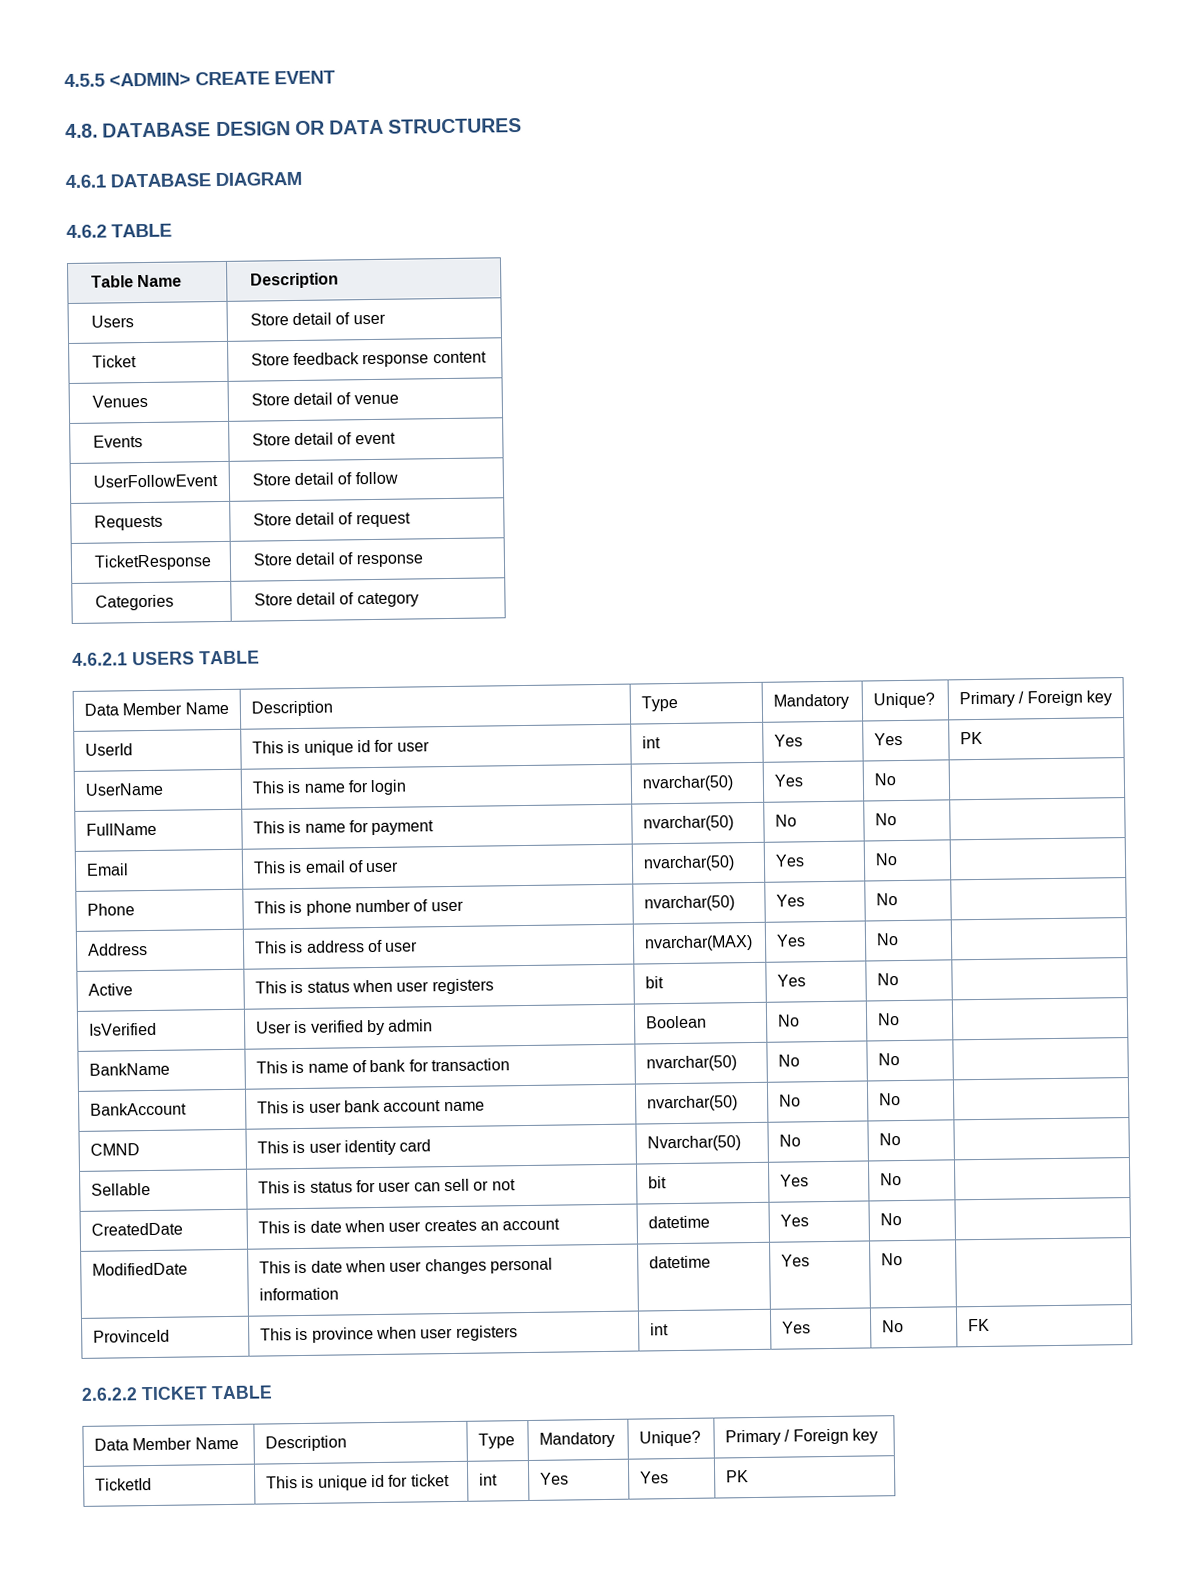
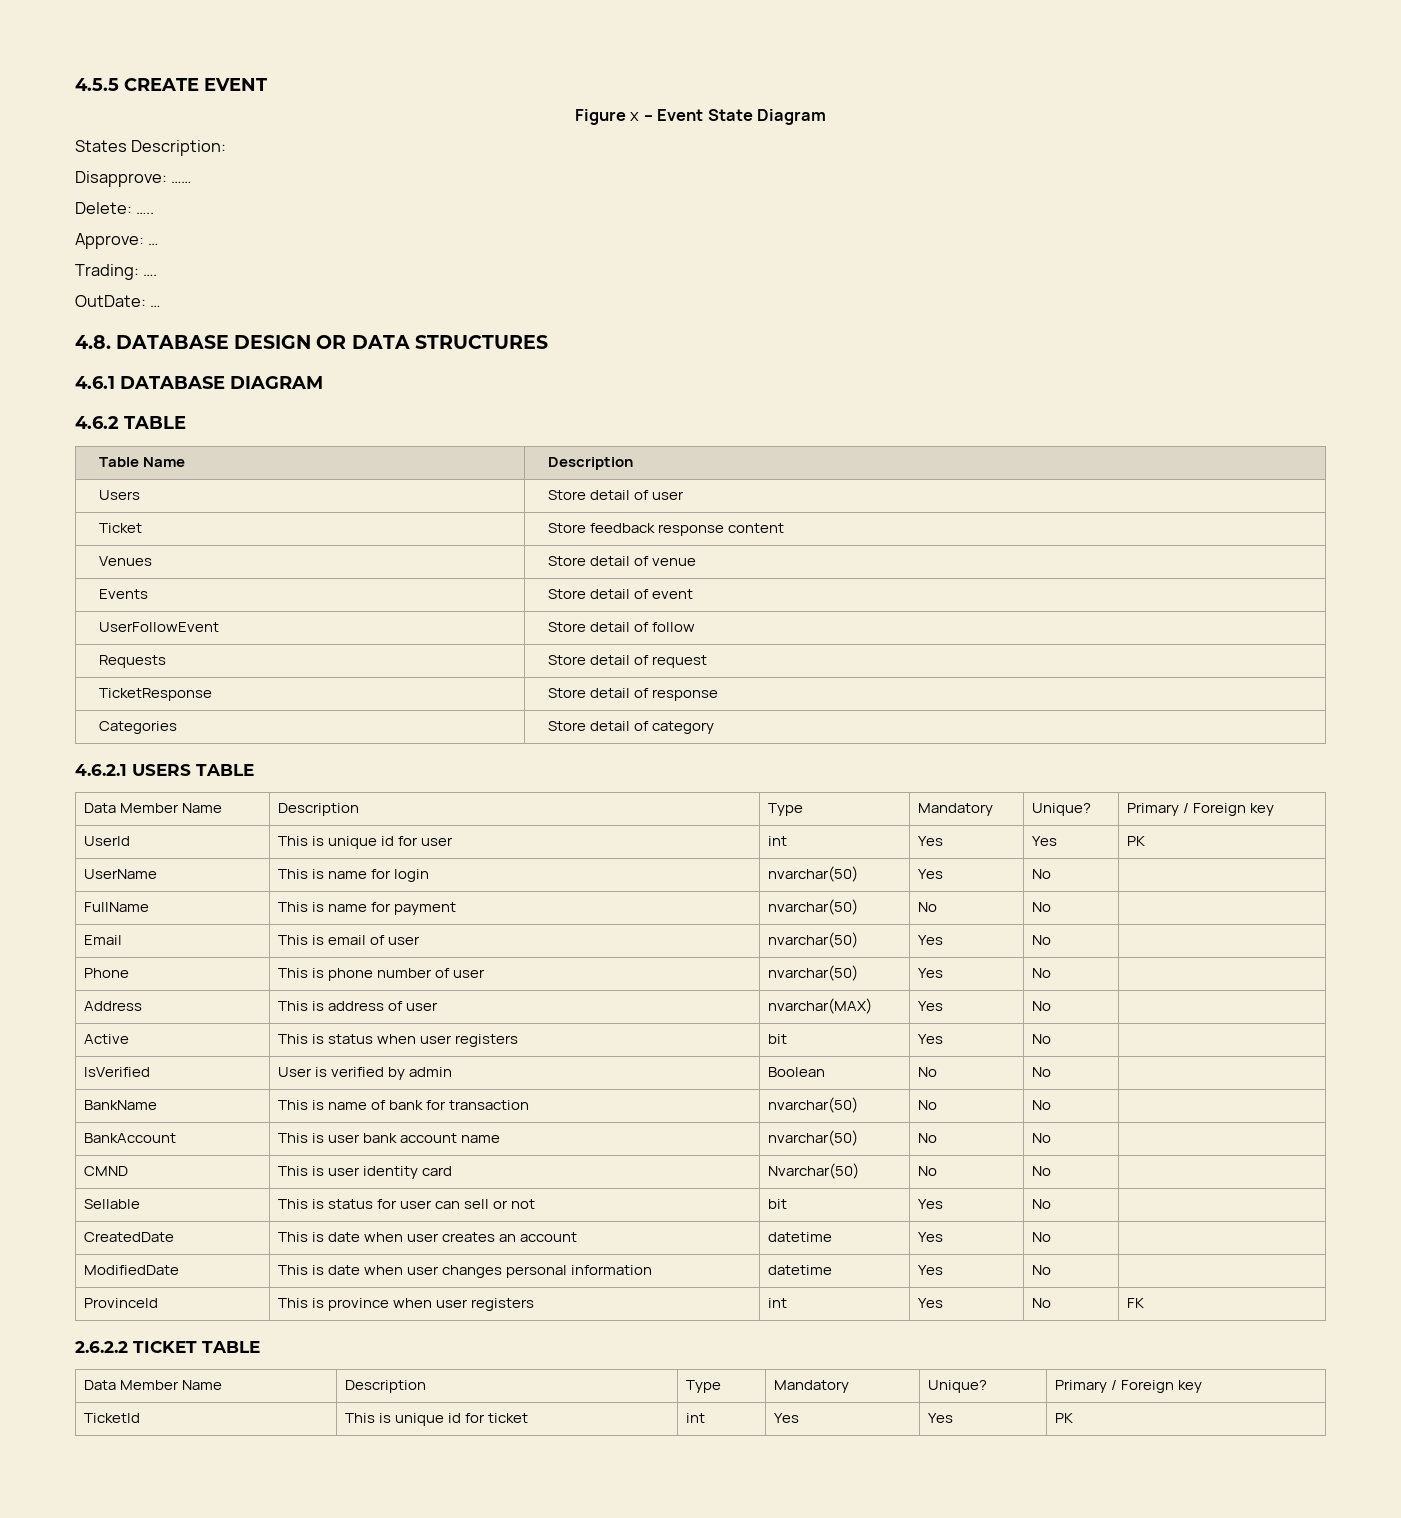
- 4.5.5 <ADMIN> CREATE EVENT
+ 4.5.5 CREATE EVENT
+ Figure x – Event State Diagram
+ States Description:
+ Disapprove: ……
+ Delete: …..
+ Approve: …
+ Trading: ….
+ OutDate: …

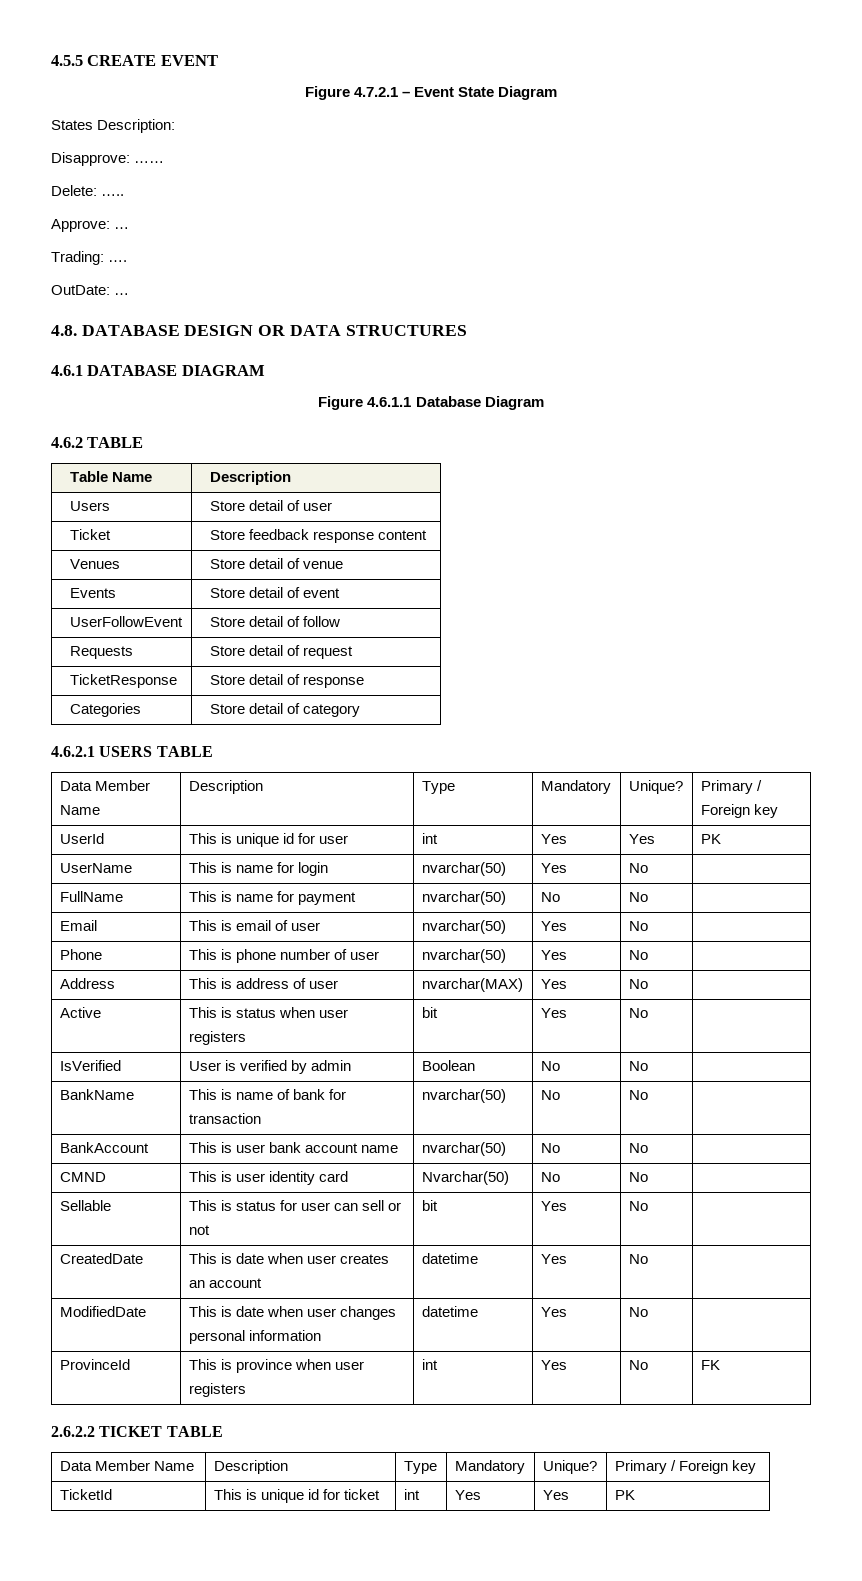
- Figure x – Event State Diagram
+ Figure 4.7.2.1 – Event State Diagram
+ Figure 4.6.1.1 Database Diagram

